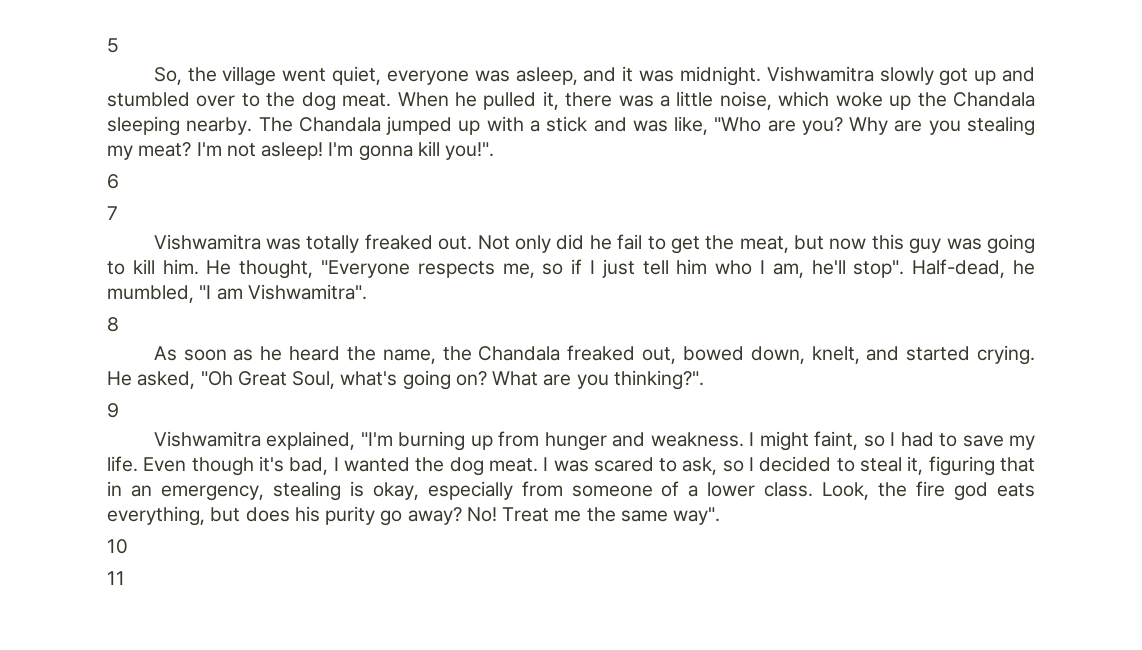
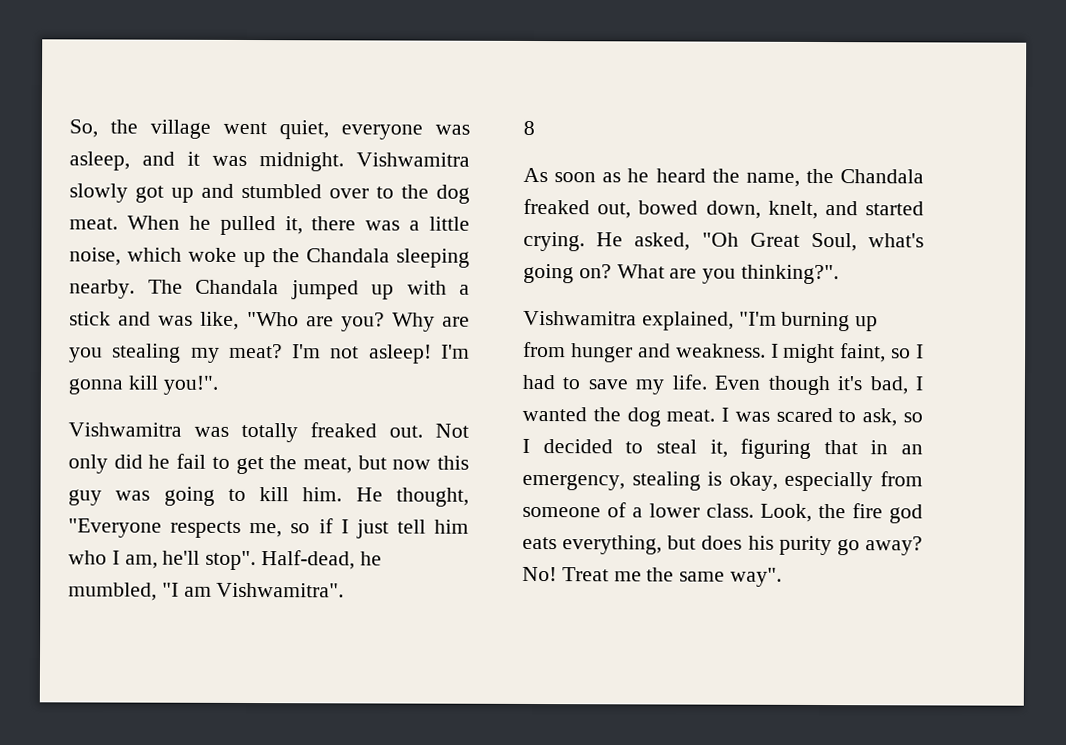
- 5
- 6
- 7
- 9
- 10
- 11

